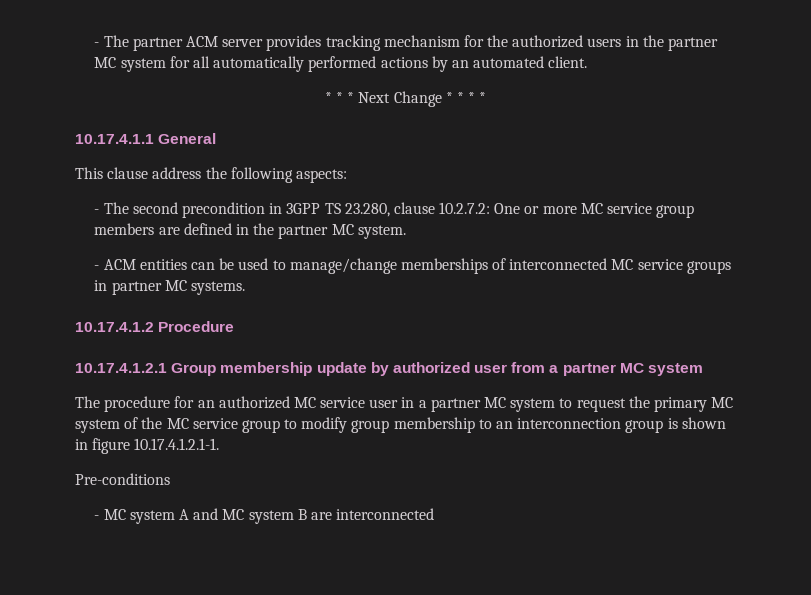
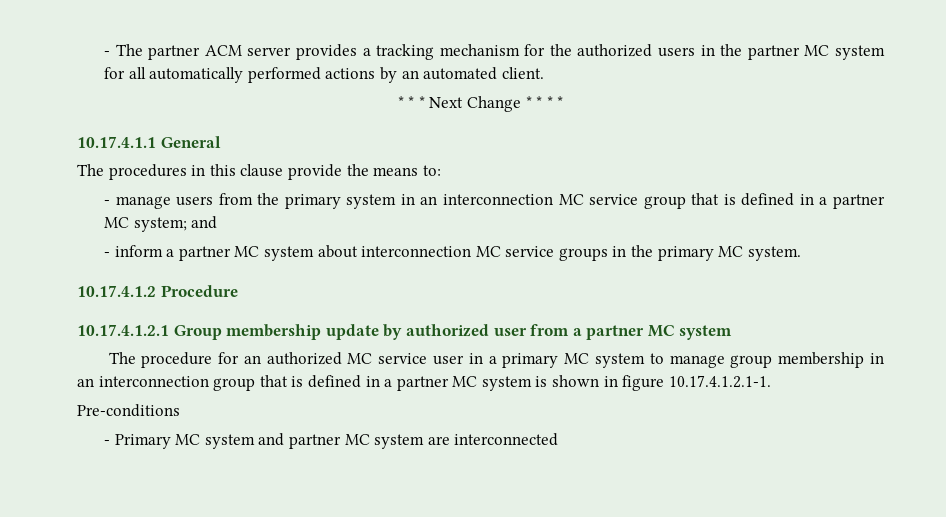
- - The partner ACM server provides tracking mechanism for the authorized users in the partner MC system for all automatically performed actions by an automated client.
+ - The partner ACM server provides a tracking mechanism for the authorized users in the partner MC system for all automatically performed actions by an automated client.
- This clause address the following aspects:
- - The second precondition in 3GPP TS 23.280, clause 10.2.7.2: One or more MC service group members are defined in the partner MC system.
- - ACM entities can be used to manage/change memberships of interconnected MC service groups in partner MC systems.
+ The procedures in this clause provide the means to:
+ - manage users from the primary system in an interconnection MC service group that is defined in a partner MC system; and
+ - inform a partner MC system about interconnection MC service groups in the primary MC system.
- The procedure for an authorized MC service user in a partner MC system to request the primary MC system of the MC service group to modify group membership to an interconnection group is shown in figure 10.17.4.1.2.1-1.
+ The procedure for an authorized MC service user in a primary MC system to manage group membership in an interconnection group that is defined in a partner MC system is shown in figure 10.17.4.1.2.1-1.
- - MC system A and MC system B are interconnected
+ - Primary MC system and partner MC system are interconnected

